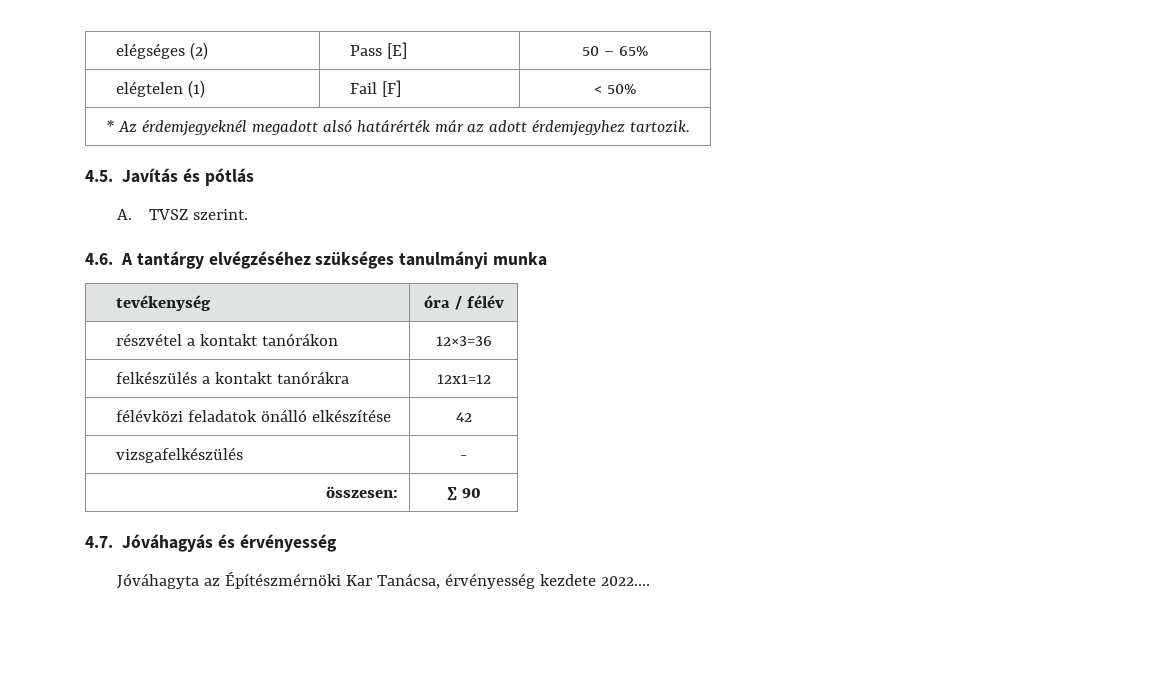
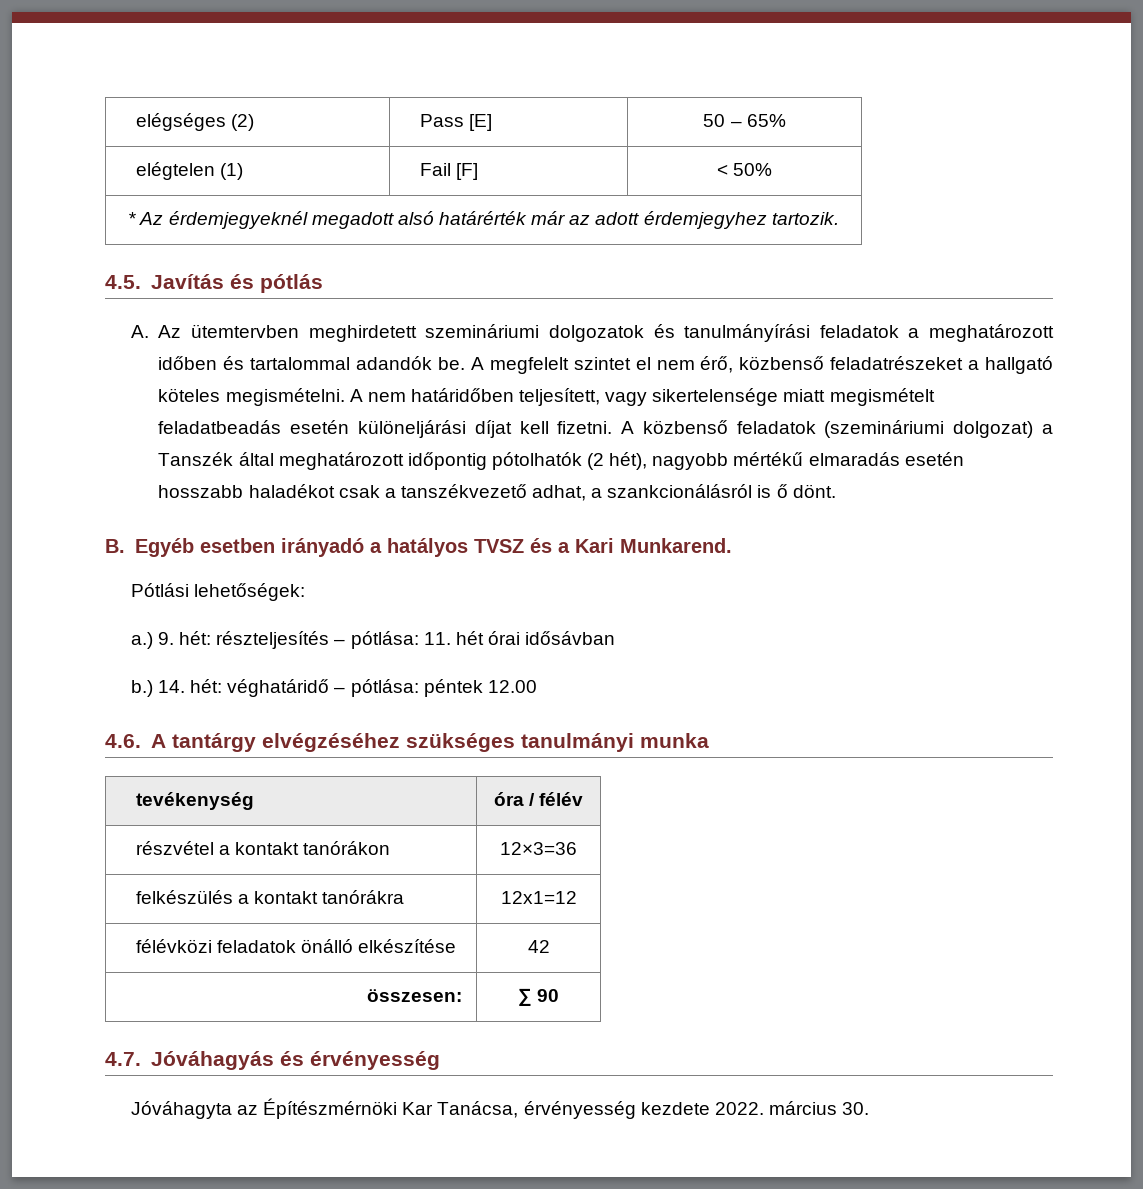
- A. TVSZ szerint.
+ A. Az ütemtervben meghirdetett szemináriumi dolgozatok és tanulmányírási feladatok a meghatározott időben és tartalommal adandók be. A megfelelt szintet el nem érő, közbenső feladatrészeket a hallgató köteles megismételni. A nem határidőben teljesített, vagy sikertelensége miatt megismételt feladatbeadás esetén különeljárási díjat kell fizetni. A közbenső feladatok (szemináriumi dolgozat) a Tanszék által meghatározott időpontig pótolhatók (2 hét), nagyobb mértékű elmaradás esetén hosszabb haladékot csak a tanszékvezető adhat, a szankcionálásról is ő dönt.
+ B. Egyéb esetben irányadó a hatályos TVSZ és a Kari Munkarend.
+ Pótlási lehetőségek:
+ a.) 9. hét: részteljesítés – pótlása: 11. hét órai idősávban
+ b.) 14. hét: véghatáridő – pótlása: péntek 12.00
- vizsgafelkészülés | -
- Jóváhagyta az Építészmérnöki Kar Tanácsa, érvényesség kezdete 2022….
+ Jóváhagyta az Építészmérnöki Kar Tanácsa, érvényesség kezdete 2022. március 30.

